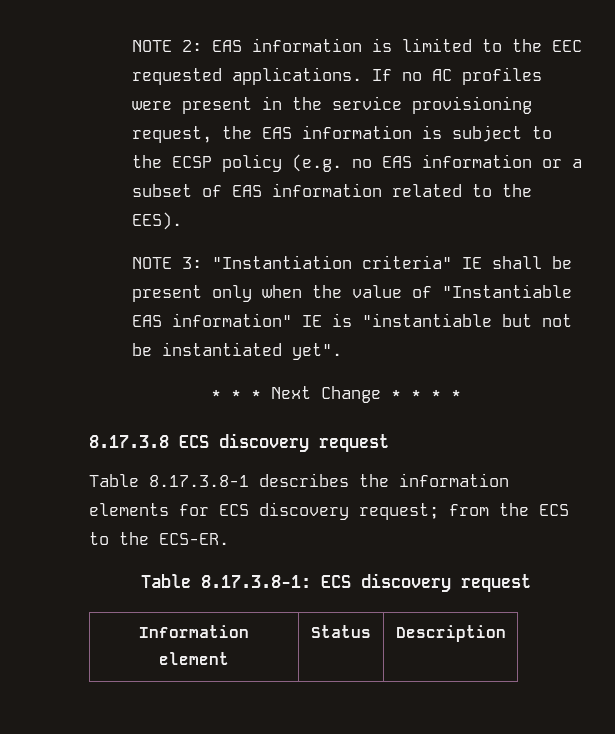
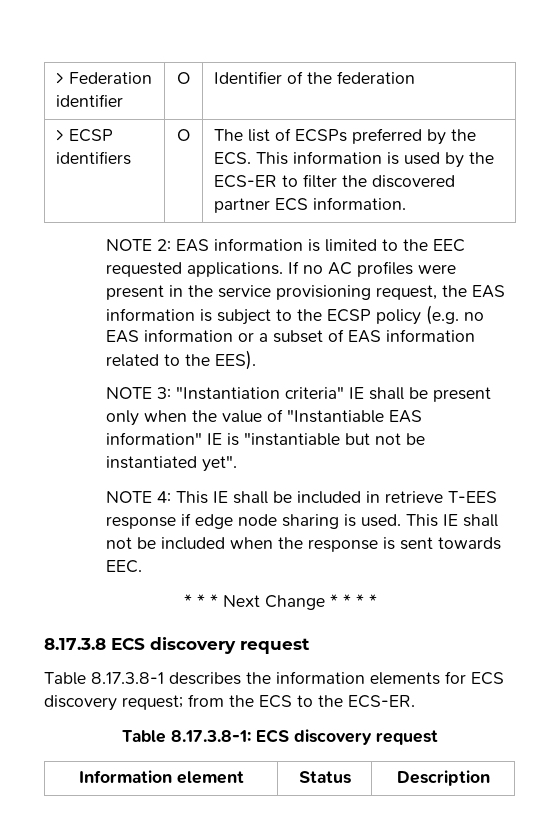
+ > Federation identifier | O | Identifier of the federation
+ > ECSP identifiers | O | The list of ECSPs preferred by the ECS. This information is used by the ECS-ER to filter the discovered partner ECS information.
+ NOTE 4: This IE shall be included in retrieve T-EES response if edge node sharing is used. This IE shall not be included when the response is sent towards EEC.

